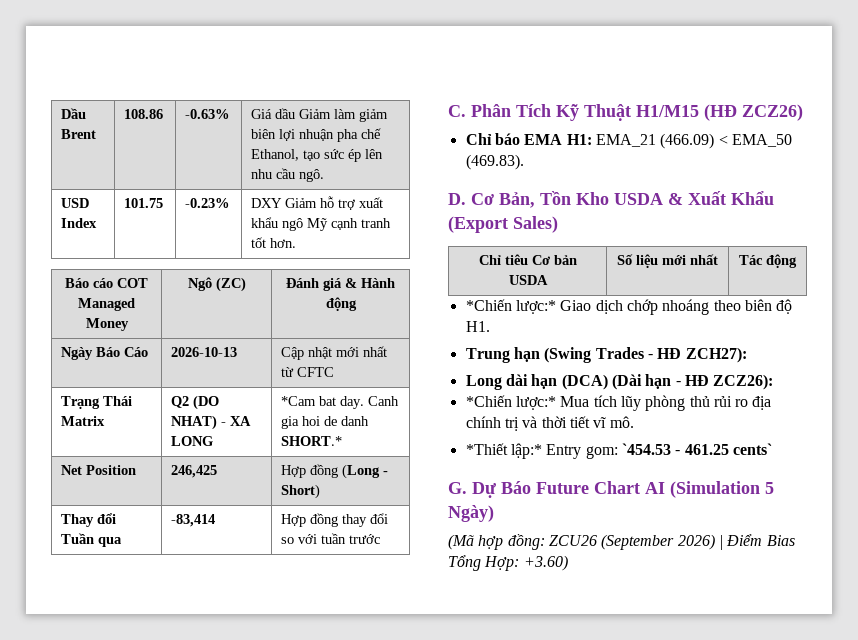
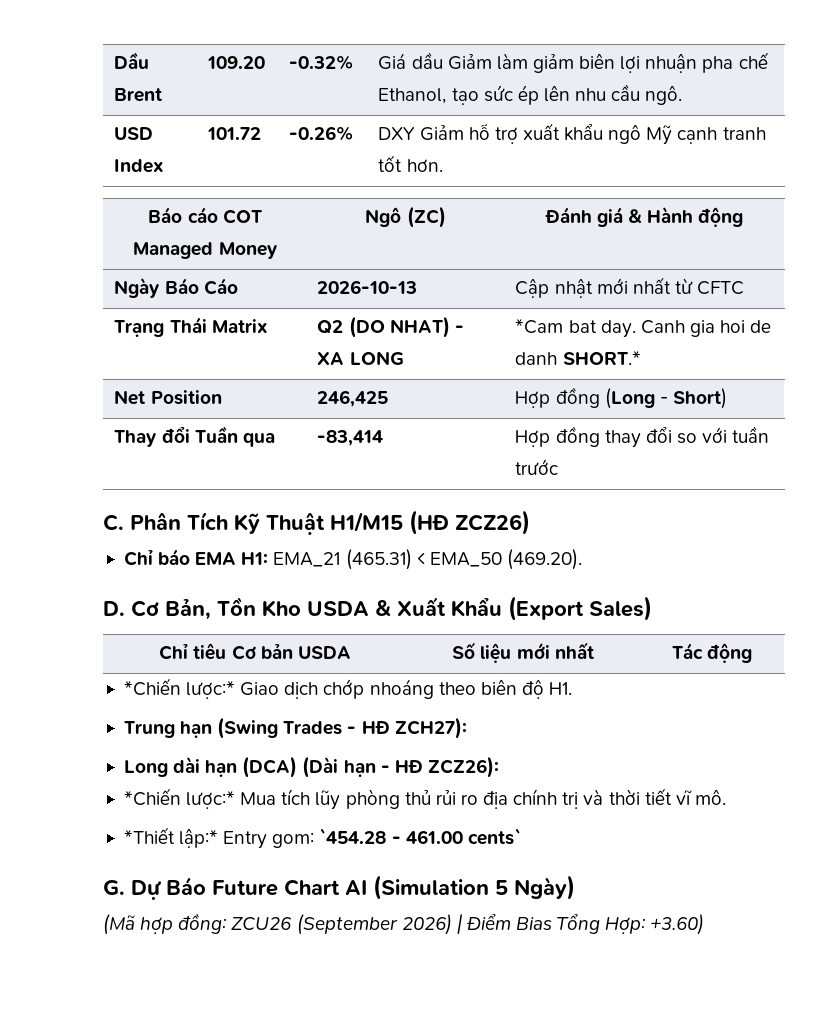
- Dầu Brent | 108.86 | -0.63% | Giá dầu Giảm làm giảm biên lợi nhuận pha chế Ethanol, tạo sức ép lên nhu cầu ngô.
+ Dầu Brent | 109.20 | -0.32% | Giá dầu Giảm làm giảm biên lợi nhuận pha chế Ethanol, tạo sức ép lên nhu cầu ngô.
- USD Index | 101.75 | -0.23% | DXY Giảm hỗ trợ xuất khẩu ngô Mỹ cạnh tranh tốt hơn.
+ USD Index | 101.72 | -0.26% | DXY Giảm hỗ trợ xuất khẩu ngô Mỹ cạnh tranh tốt hơn.
- Chỉ báo EMA H1: EMA_21 (466.09) < EMA_50 (469.83).
+ Chỉ báo EMA H1: EMA_21 (465.31) < EMA_50 (469.20).
- *Thiết lập:* Entry gom: `454.53 - 461.25 cents`
+ *Thiết lập:* Entry gom: `454.28 - 461.00 cents`

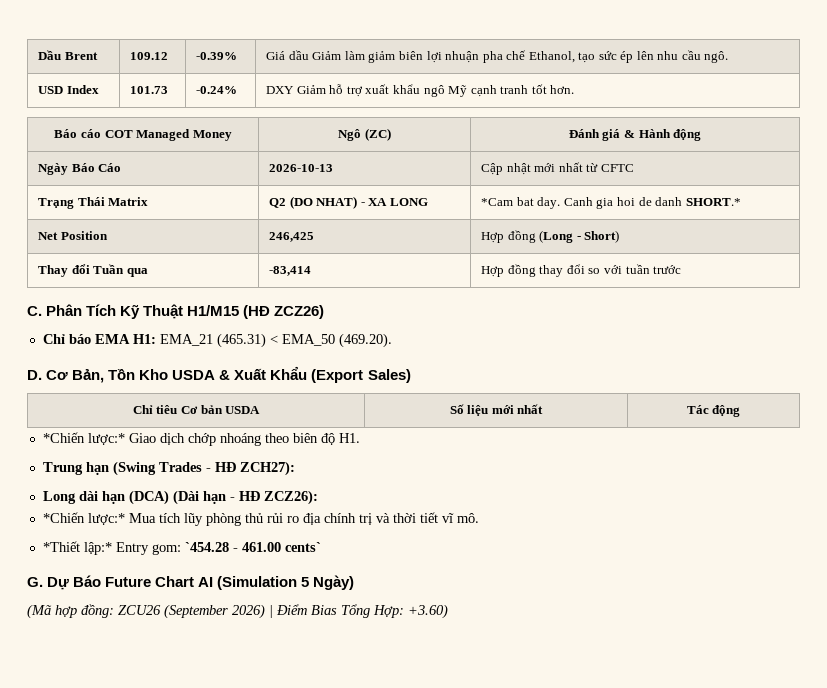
- Dầu Brent | 109.20 | -0.32% | Giá dầu Giảm làm giảm biên lợi nhuận pha chế Ethanol, tạo sức ép lên nhu cầu ngô.
+ Dầu Brent | 109.12 | -0.39% | Giá dầu Giảm làm giảm biên lợi nhuận pha chế Ethanol, tạo sức ép lên nhu cầu ngô.
- USD Index | 101.72 | -0.26% | DXY Giảm hỗ trợ xuất khẩu ngô Mỹ cạnh tranh tốt hơn.
+ USD Index | 101.73 | -0.24% | DXY Giảm hỗ trợ xuất khẩu ngô Mỹ cạnh tranh tốt hơn.

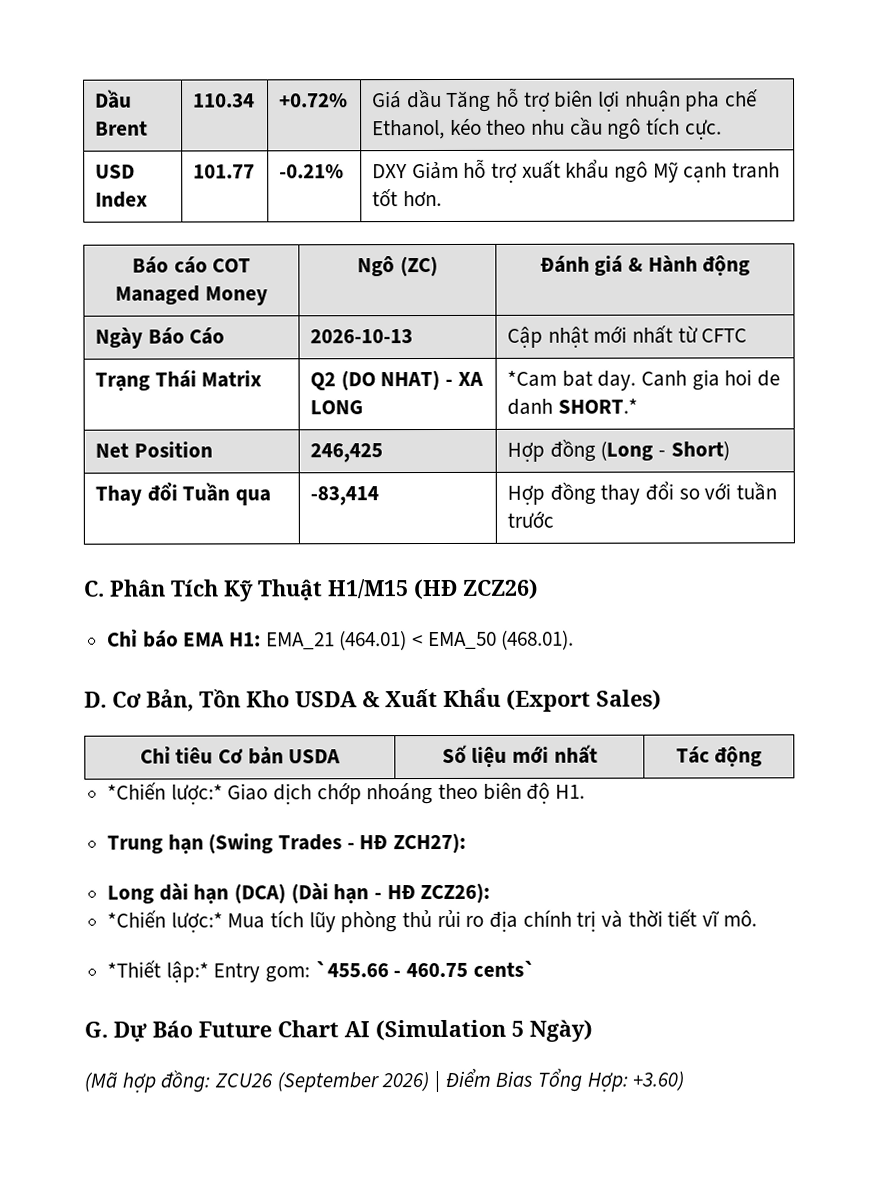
- Dầu Brent | 109.12 | -0.39% | Giá dầu Giảm làm giảm biên lợi nhuận pha chế Ethanol, tạo sức ép lên nhu cầu ngô.
+ Dầu Brent | 110.34 | +0.72% | Giá dầu Tăng hỗ trợ biên lợi nhuận pha chế Ethanol, kéo theo nhu cầu ngô tích cực.
- USD Index | 101.73 | -0.24% | DXY Giảm hỗ trợ xuất khẩu ngô Mỹ cạnh tranh tốt hơn.
+ USD Index | 101.77 | -0.21% | DXY Giảm hỗ trợ xuất khẩu ngô Mỹ cạnh tranh tốt hơn.
- Chỉ báo EMA H1: EMA_21 (465.31) < EMA_50 (469.20).
+ Chỉ báo EMA H1: EMA_21 (464.01) < EMA_50 (468.01).
- *Thiết lập:* Entry gom: `454.28 - 461.00 cents`
+ *Thiết lập:* Entry gom: `455.66 - 460.75 cents`

